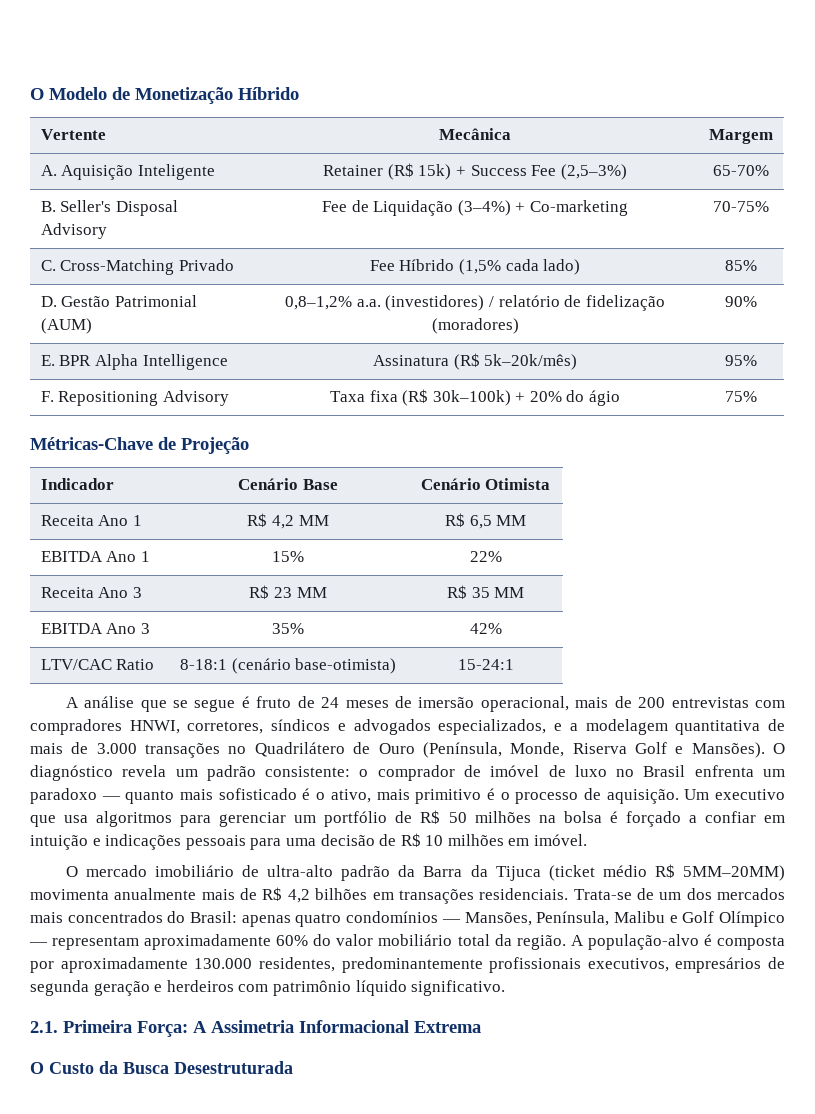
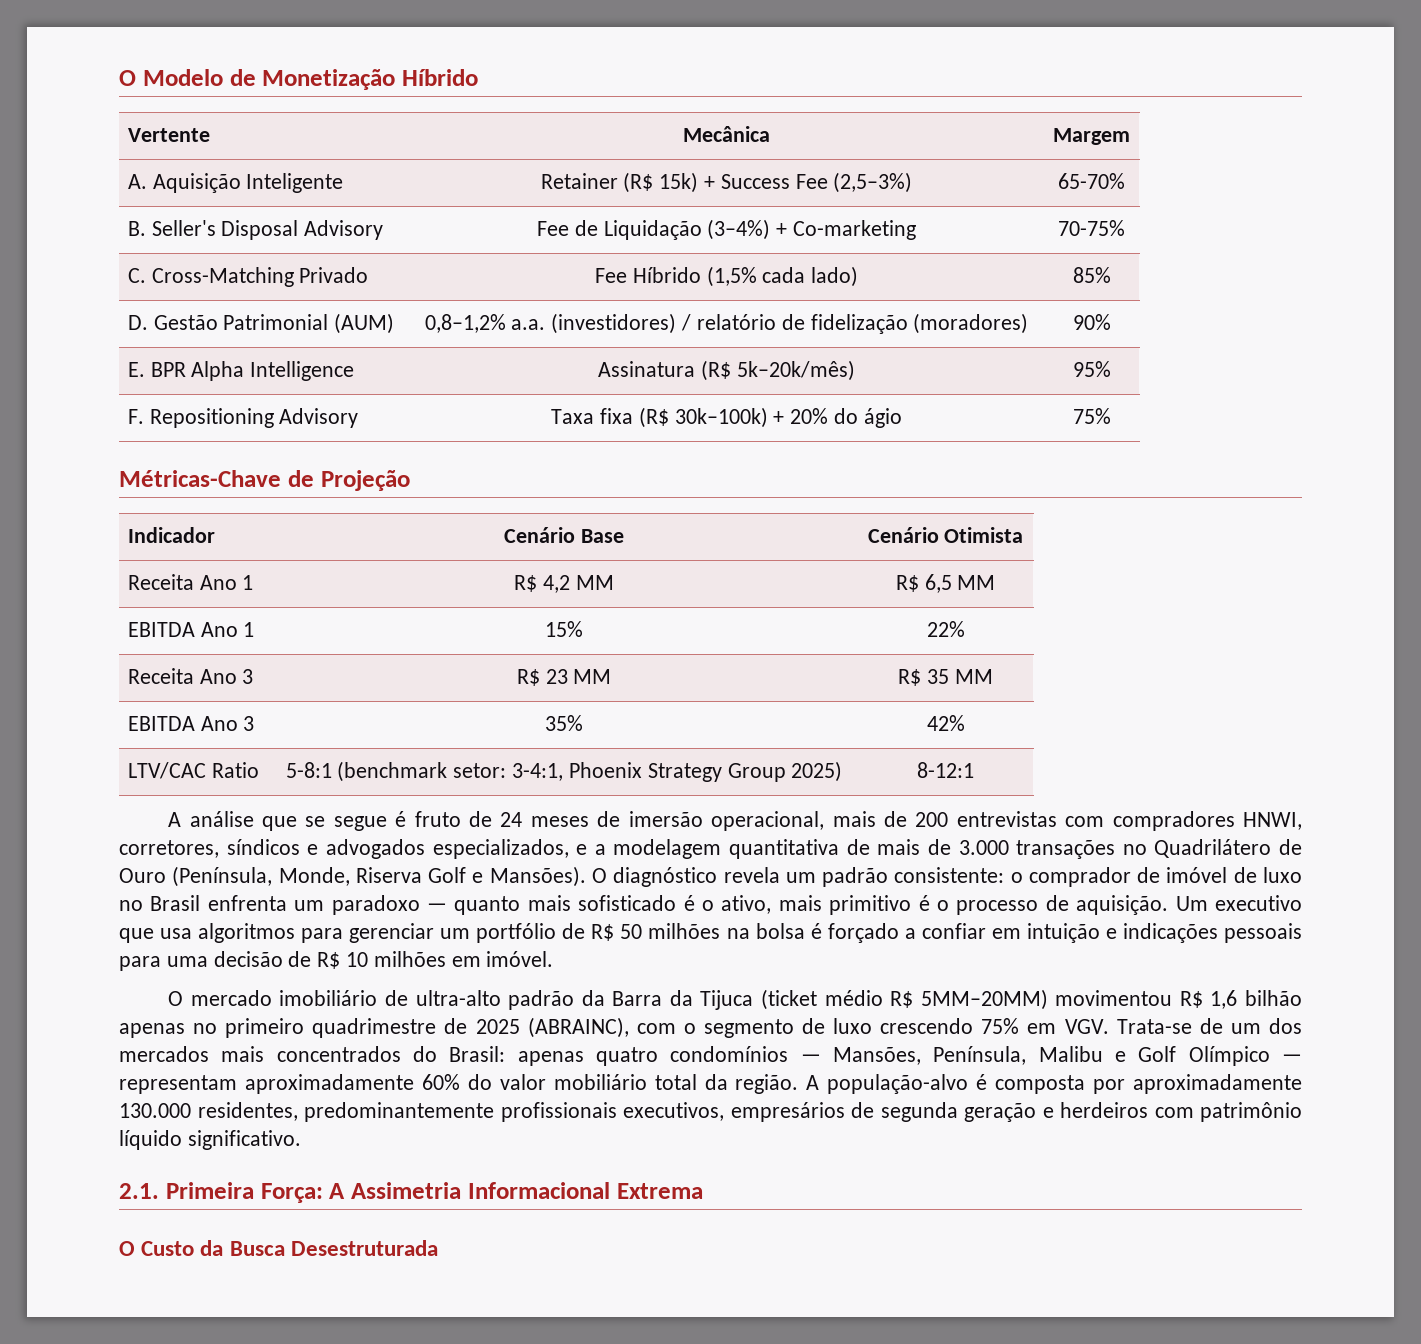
- LTV/CAC Ratio | 8-18:1 (cenário base-otimista) | 15-24:1
+ LTV/CAC Ratio | 5-8:1 (benchmark setor: 3-4:1, Phoenix Strategy Group 2025) | 8-12:1
- O mercado imobiliário de ultra-alto padrão da Barra da Tijuca (ticket médio R$ 5MM–20MM) movimenta anualmente mais de R$ 4,2 bilhões em transações residenciais. Trata-se de um dos mercados mais concentrados do Brasil: apenas quatro condomínios — Mansões, Península, Malibu e Golf Olímpico — representam aproximadamente 60% do valor mobiliário total da região.
+ O mercado imobiliário de ultra-alto padrão da Barra da Tijuca (ticket médio R$ 5MM–20MM) movimentou R$ 1,6 bilhão apenas no primeiro quadrimestre de 2025 (ABRAINC), com o segmento de luxo crescendo 75% em VGV. Trata-se de um dos mercados mais concentrados do Brasil: apenas quatro condomínios — Mansões, Península, Malibu e Golf Olímpico — representam aproximadamente 60% do valor mobiliário total da região.

